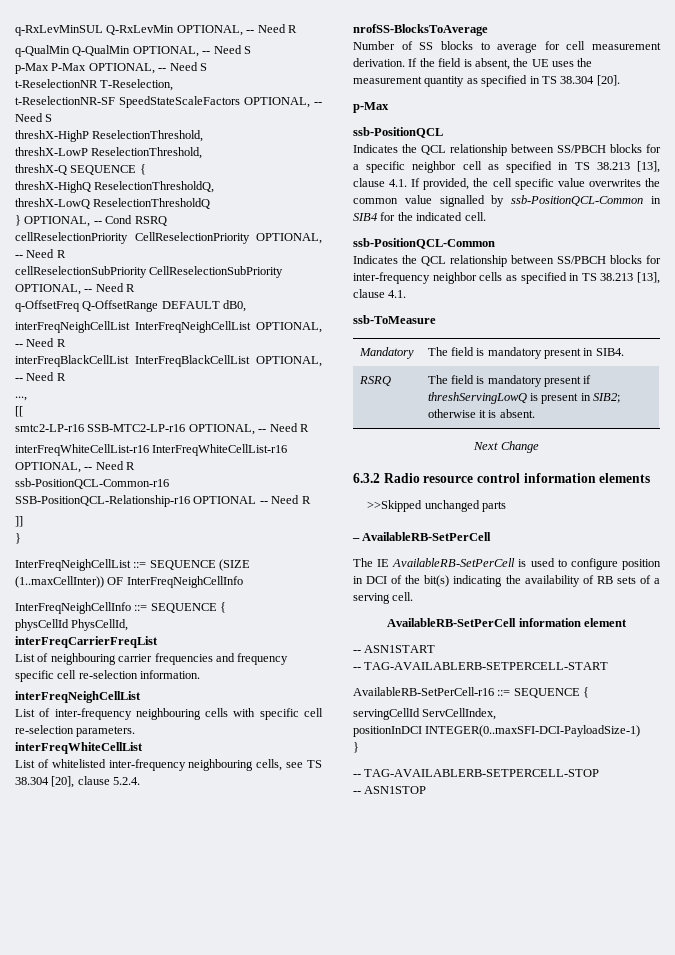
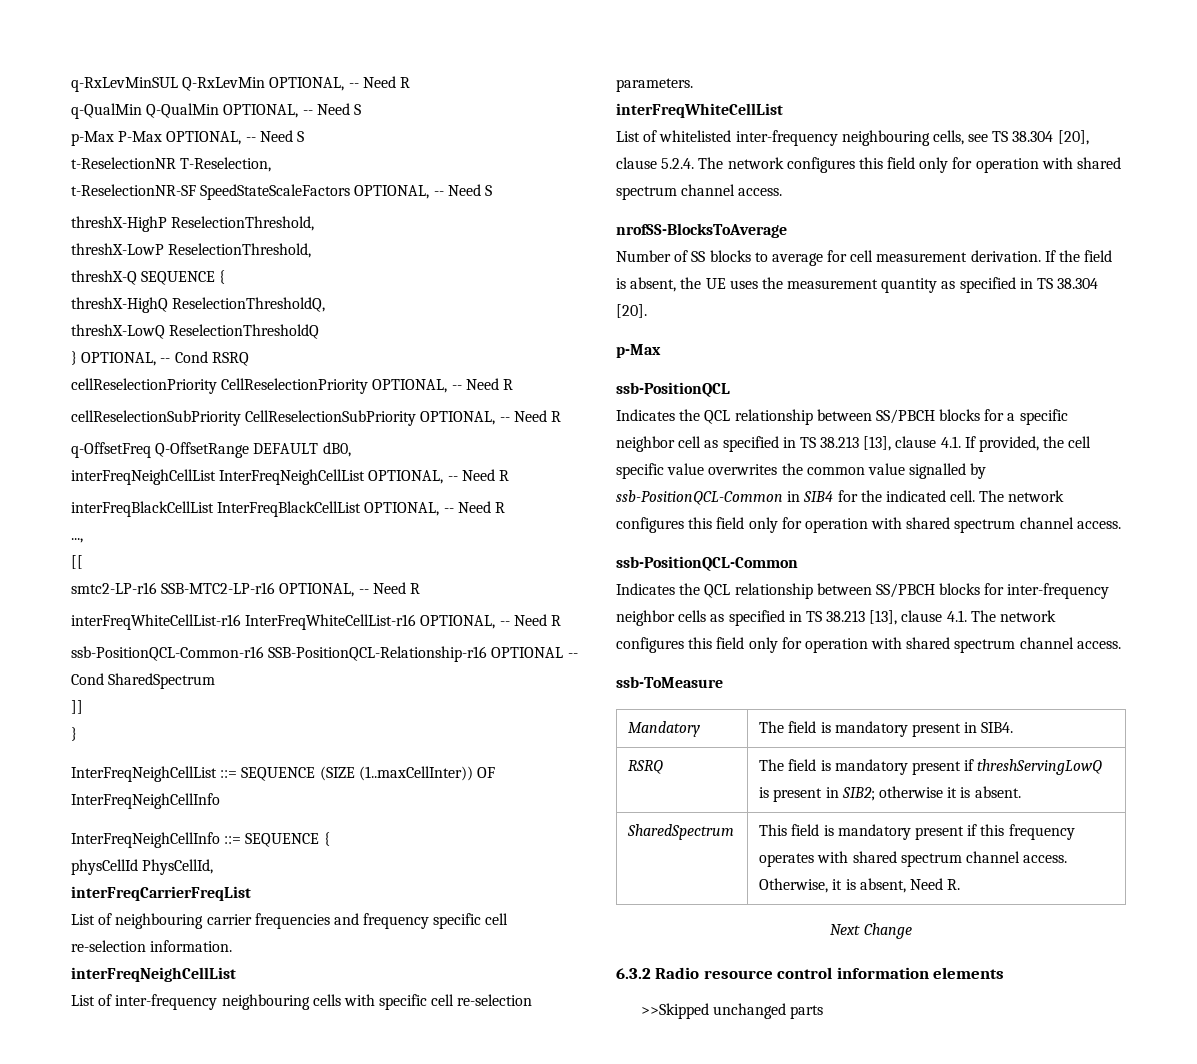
- ssb-PositionQCL-Common-r16 SSB-PositionQCL-Relationship-r16 OPTIONAL -- Need R
+ ssb-PositionQCL-Common-r16 SSB-PositionQCL-Relationship-r16 OPTIONAL -- Cond SharedSpectrum
- List of whitelisted inter-frequency neighbouring cells, see TS 38.304 [20], clause 5.2.4.
+ List of whitelisted inter-frequency neighbouring cells, see TS 38.304 [20], clause 5.2.4. The network configures this field only for operation with shared spectrum channel access.
- Indicates the QCL relationship between SS/PBCH blocks for a specific neighbor cell as specified in TS 38.213 [13], clause 4.1. If provided, the cell specific value overwrites the common value signalled by ssb-PositionQCL-Common in SIB4 for the indicated cell.
+ Indicates the QCL relationship between SS/PBCH blocks for a specific neighbor cell as specified in TS 38.213 [13], clause 4.1. If provided, the cell specific value overwrites the common value signalled by ssb-PositionQCL-Common in SIB4 for the indicated cell. The network configures this field only for operation with shared spectrum channel access.
- Indicates the QCL relationship between SS/PBCH blocks for inter-frequency neighbor cells as specified in TS 38.213 [13], clause 4.1.
+ Indicates the QCL relationship between SS/PBCH blocks for inter-frequency neighbor cells as specified in TS 38.213 [13], clause 4.1. The network configures this field only for operation with shared spectrum channel access.
+ SharedSpectrum | This field is mandatory present if this frequency operates with shared spectrum channel access. Otherwise, it is absent, Need R.
- – AvailableRB-SetPerCell
- The IE AvailableRB-SetPerCell is used to configure position in DCI of the bit(s) indicating the availability of RB sets of a serving cell.
- AvailableRB-SetPerCell information element
- -- ASN1START
- -- TAG-AVAILABLERB-SETPERCELL-START
- AvailableRB-SetPerCell-r16 ::= SEQUENCE {
- servingCellId ServCellIndex,
- positionInDCI INTEGER(0..maxSFI-DCI-PayloadSize-1)
- }
- -- TAG-AVAILABLERB-SETPERCELL-STOP
- -- ASN1STOP

